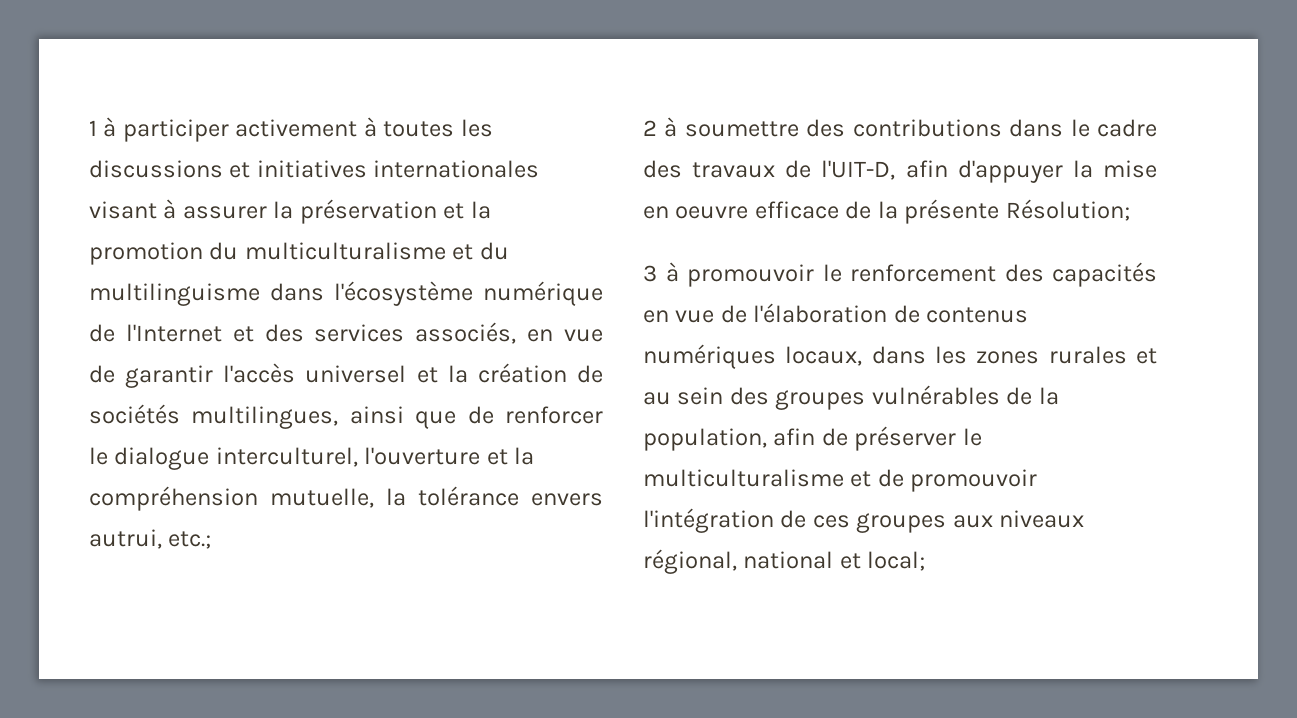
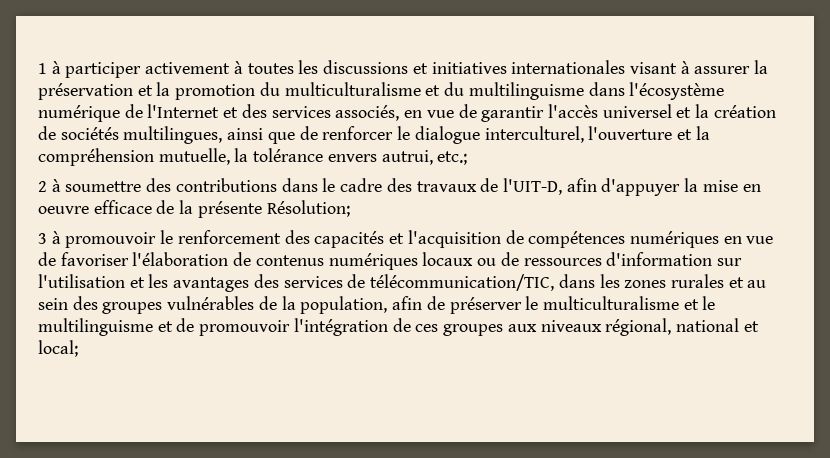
- 3 à promouvoir le renforcement des capacités en vue de l'élaboration de contenus numériques locaux, dans les zones rurales et au sein des groupes vulnérables de la population, afin de préserver le multiculturalisme et de promouvoir l'intégration de ces groupes aux niveaux régional, national et local;
+ 3 à promouvoir le renforcement des capacités et l'acquisition de compétences numériques en vue de favoriser l'élaboration de contenus numériques locaux ou de ressources d'information sur l'utilisation et les avantages des services de télécommunication/TIC, dans les zones rurales et au sein des groupes vulnérables de la population, afin de préserver le multiculturalisme et le multilinguisme et de promouvoir l'intégration de ces groupes aux niveaux régional, national et local;

